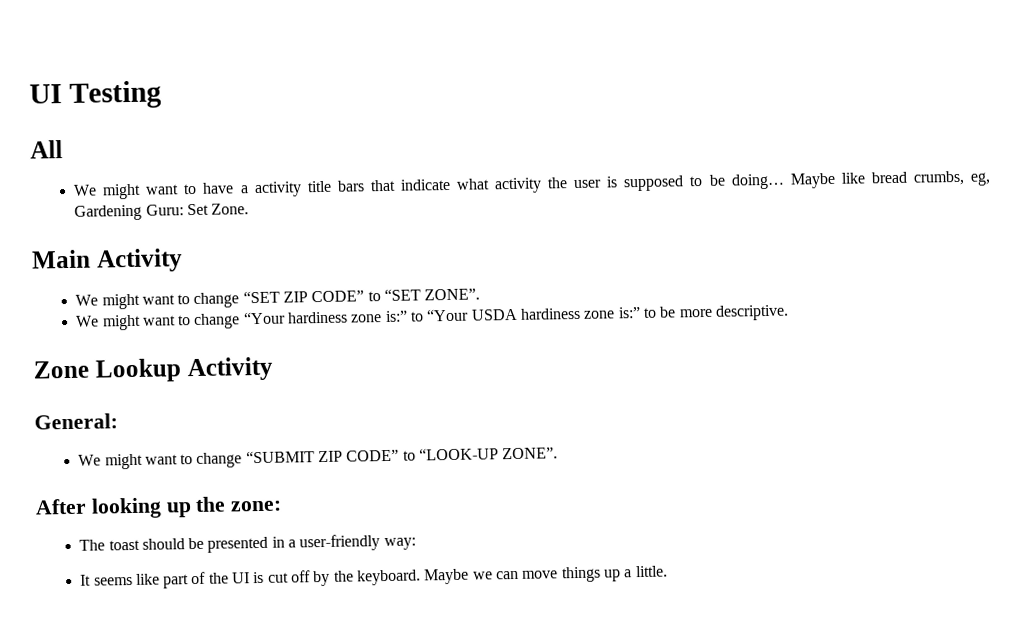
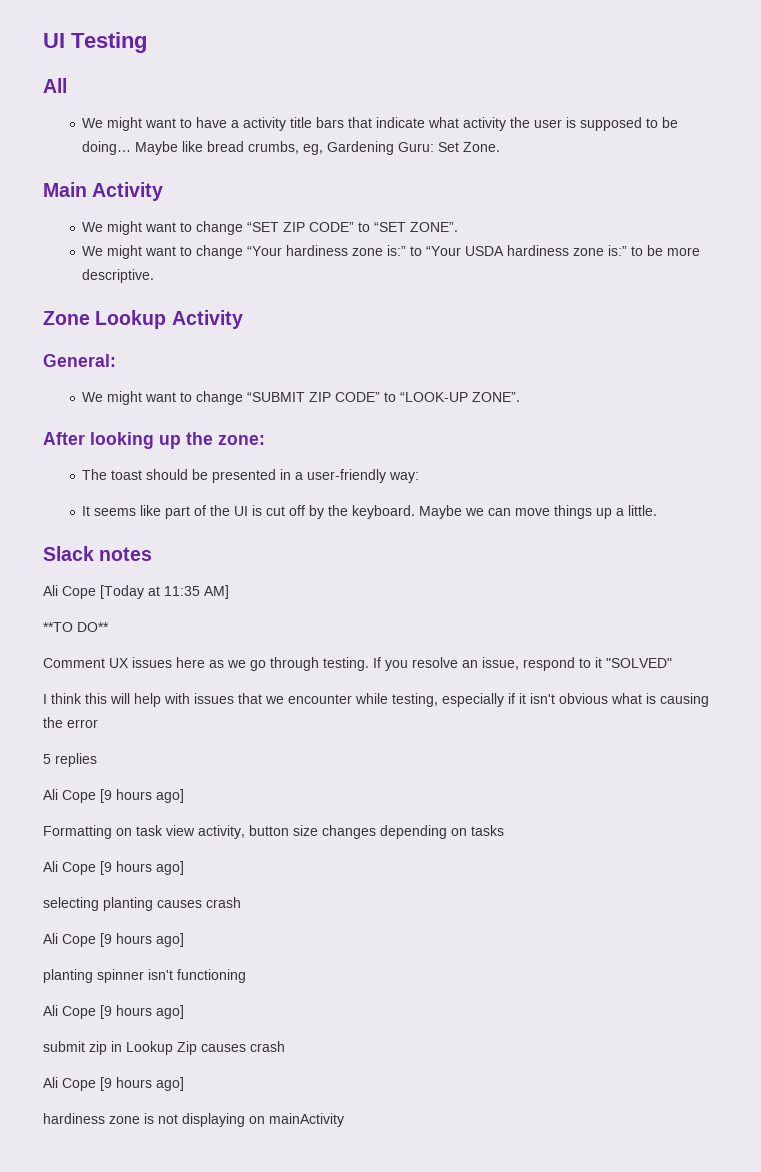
+ Slack notes
+ Ali Cope [Today at 11:35 AM]
+ **TO DO**
+ Comment UX issues here as we go through testing. If you resolve an issue, respond to it "SOLVED"
+ I think this will help with issues that we encounter while testing, especially if it isn't obvious what is causing the error
+ 5 replies
+ Ali Cope [9 hours ago]
+ Formatting on task view activity, button size changes depending on tasks
+ Ali Cope [9 hours ago]
+ selecting planting causes crash
+ Ali Cope [9 hours ago]
+ planting spinner isn't functioning
+ Ali Cope [9 hours ago]
+ submit zip in Lookup Zip causes crash
+ Ali Cope [9 hours ago]
+ hardiness zone is not displaying on mainActivity

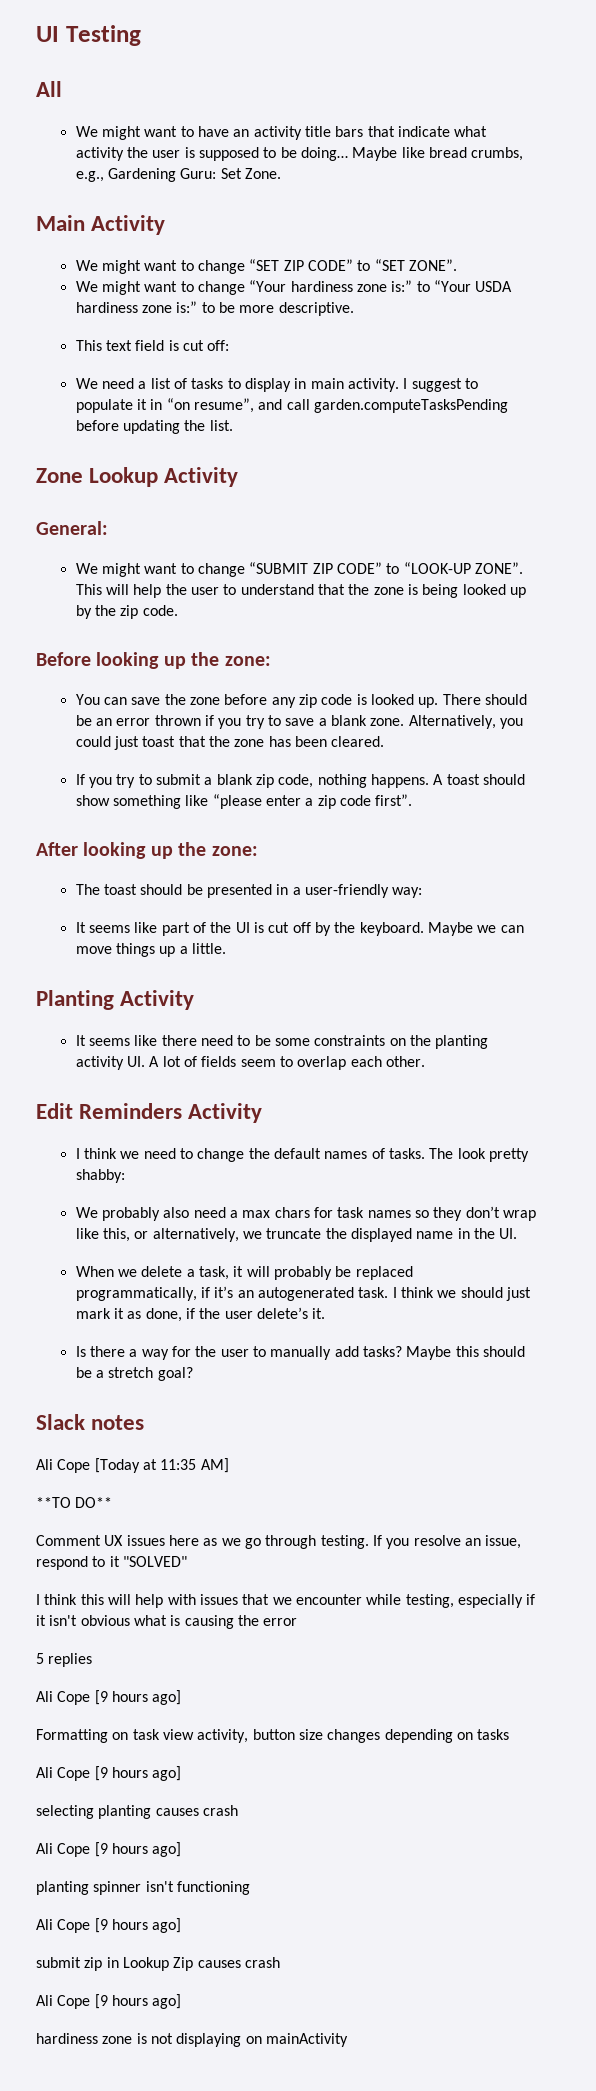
- We might want to have a activity title bars that indicate what activity the user is supposed to be doing…
+ We might want to have an activity title bars that indicate what activity the user is supposed to be doing…
- Maybe like bread crumbs, eg, Gardening Guru: Set Zone.
+ Maybe like bread crumbs, e.g., Gardening Guru: Set Zone.
+ This text field is cut off:
+ We need a list of tasks to display in main activity. I suggest to populate it in “on resume”, and call garden.computeTasksPending before updating the list.
+ This will help the user to understand that the zone is being looked up by the zip code.
+ Before looking up the zone:
+ You can save the zone before any zip code is looked up. There should be an error thrown if you try to save a blank zone. Alternatively, you could just toast that the zone has been cleared.
+ If you try to submit a blank zip code, nothing happens. A toast should show something like “please enter a zip code first”.
+ Planting Activity
+ It seems like there need to be some constraints on the planting activity UI. A lot of fields seem to overlap each other.
+ Edit Reminders Activity
+ I think we need to change the default names of tasks. The look pretty shabby:
+ We probably also need a max chars for task names so they don’t wrap like this, or alternatively, we truncate the displayed name in the UI.
+ When we delete a task, it will probably be replaced programmatically, if it’s an autogenerated task. I think we should just mark it as done, if the user delete’s it.
+ Is there a way for the user to manually add tasks? Maybe this should be a stretch goal?

